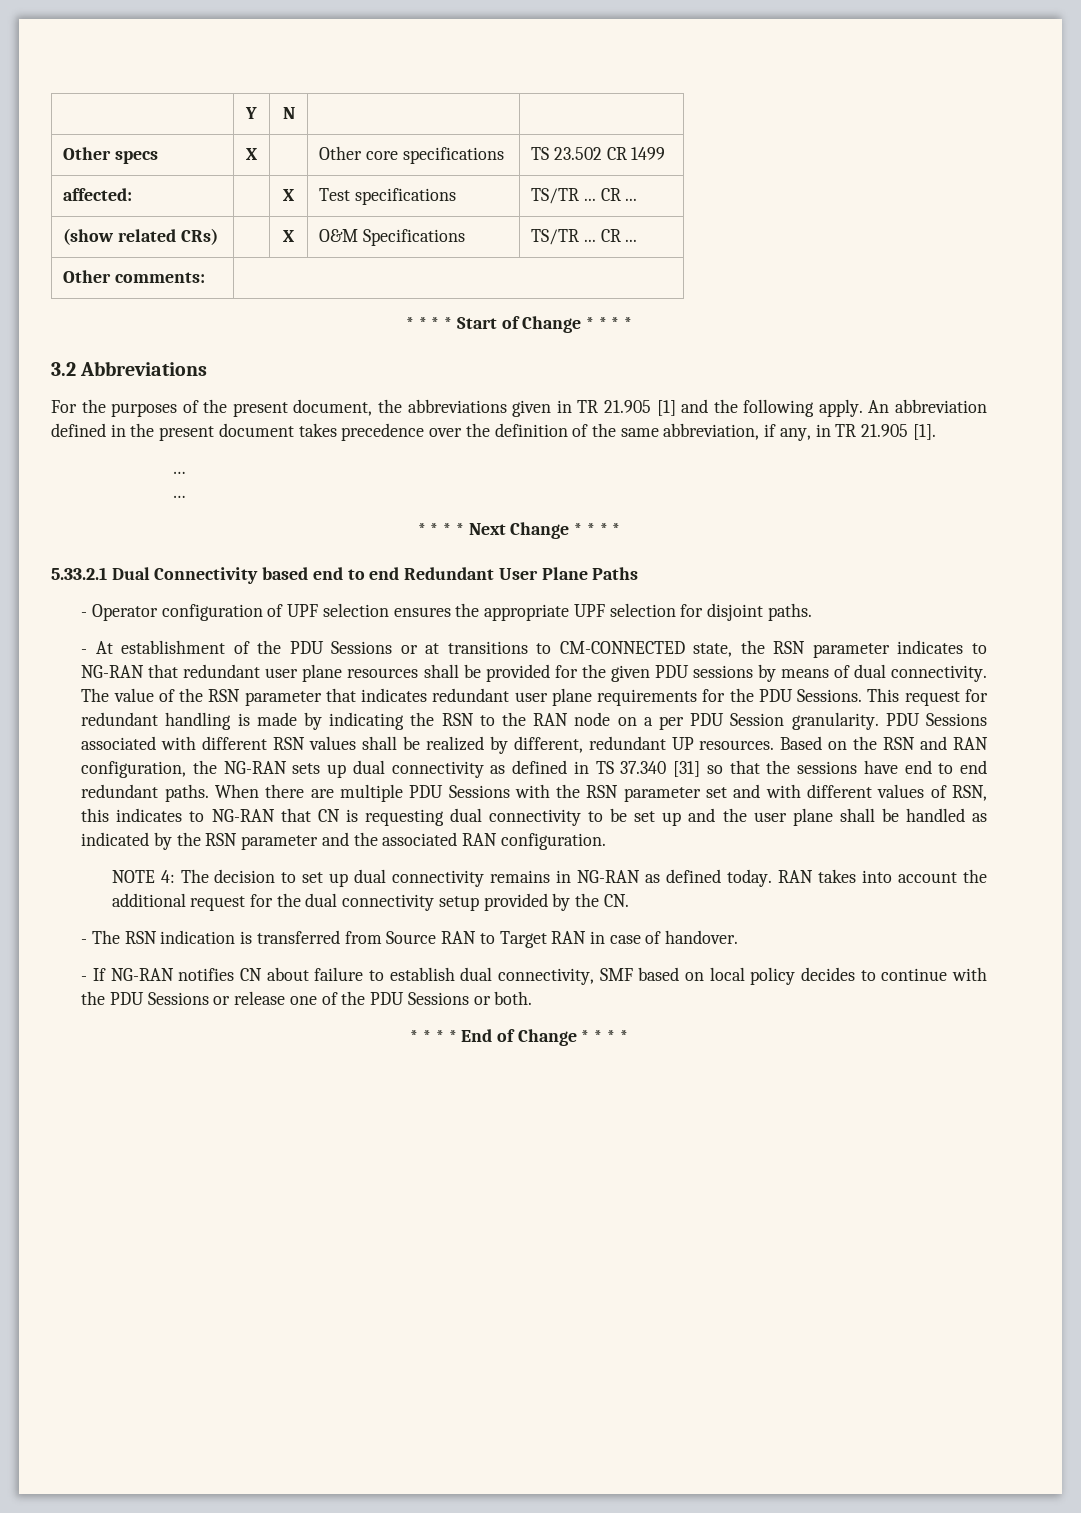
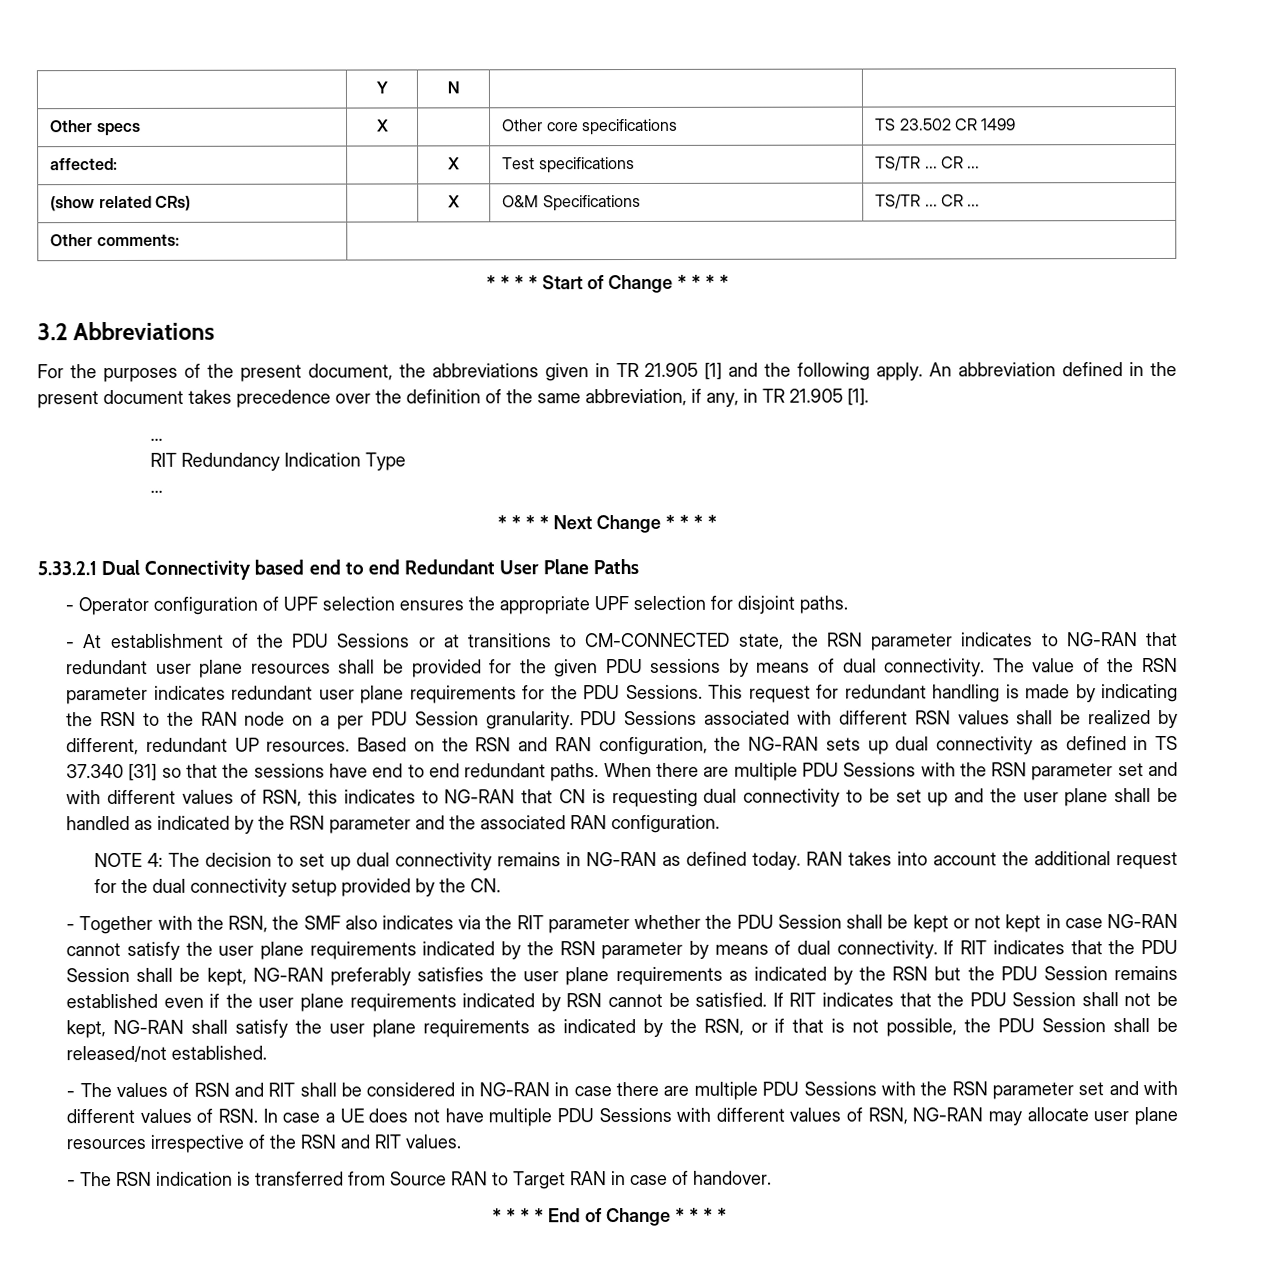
+ RIT Redundancy Indication Type
- The value of the RSN parameter that indicates redundant user plane requirements for the PDU Sessions.
+ The value of the RSN parameter indicates redundant user plane requirements for the PDU Sessions.
+ - Together with the RSN, the SMF also indicates via the RIT parameter whether the PDU Session shall be kept or not kept in case NG-RAN cannot satisfy the user plane requirements indicated by the RSN parameter by means of dual connectivity. If RIT indicates that the PDU Session shall be kept, NG-RAN preferably satisfies the user plane requirements as indicated by the RSN but the PDU Session remains established even if the user plane requirements indicated by RSN cannot be satisfied. If RIT indicates that the PDU Session shall not be kept, NG-RAN shall satisfy the user plane requirements as indicated by the RSN, or if that is not possible, the PDU Session shall be released/not established.
+ - The values of RSN and RIT shall be considered in NG-RAN in case there are multiple PDU Sessions with the RSN parameter set and with different values of RSN. In case a UE does not have multiple PDU Sessions with different values of RSN, NG-RAN may allocate user plane resources irrespective of the RSN and RIT values.
- - If NG-RAN notifies CN about failure to establish dual connectivity, SMF based on local policy decides to continue with the PDU Sessions or release one of the PDU Sessions or both.

